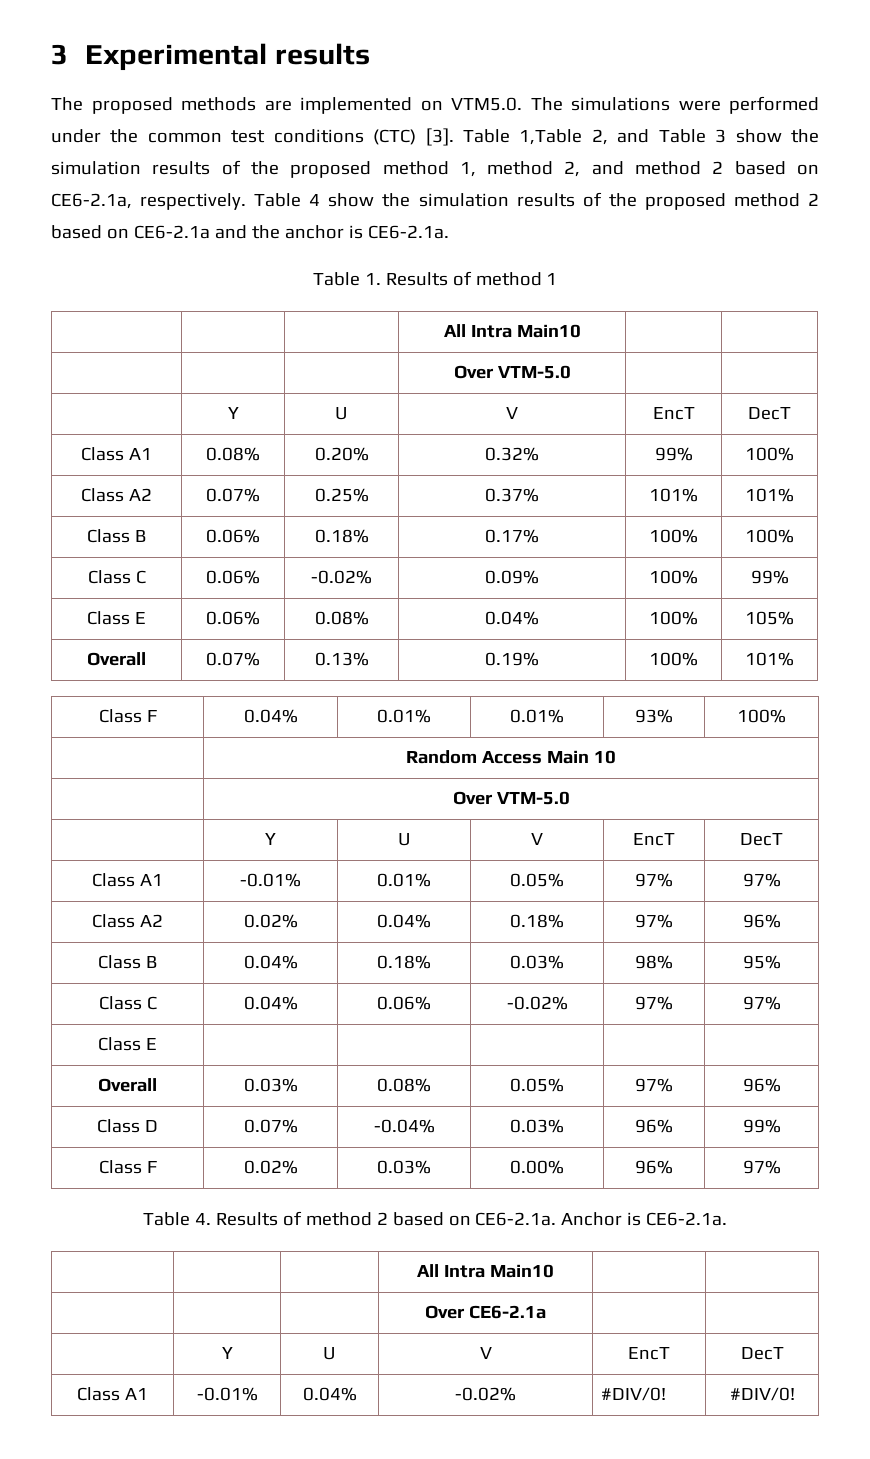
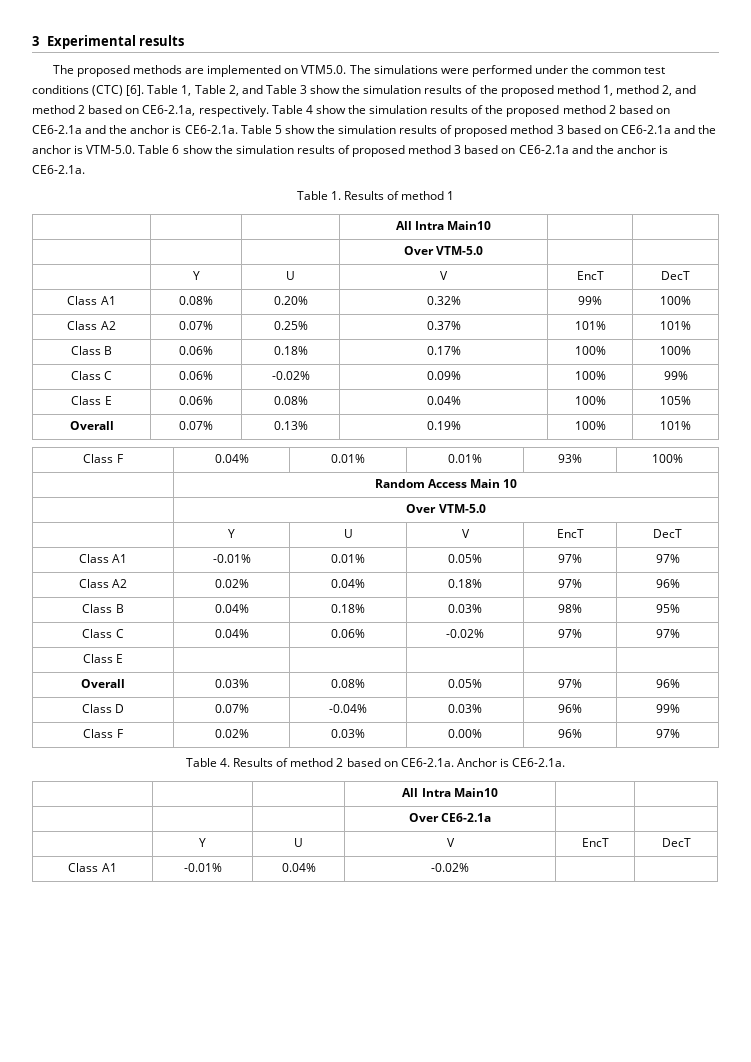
- The proposed methods are implemented on VTM5.0. The simulations were performed under the common test conditions (CTC) [3]. Table 1,Table 2, and Table 3 show the simulation results of the proposed method 1, method 2, and method 2 based on CE6-2.1a, respectively.
+ The proposed methods are implemented on VTM5.0. The simulations were performed under the common test conditions (CTC) [6]. Table 1, Table 2, and Table 3 show the simulation results of the proposed method 1, method 2, and method 2 based on CE6-2.1a, respectively.
- Table 4 show the simulation results of the proposed method 2 based on CE6-2.1a and the anchor is CE6-2.1a.
+ Table 4 show the simulation results of the proposed method 2 based on CE6-2.1a and the anchor is CE6-2.1a. Table 5 show the simulation results of proposed method 3 based on CE6-2.1a and the anchor is VTM-5.0. Table 6 show the simulation results of proposed method 3 based on CE6-2.1a and the anchor is CE6-2.1a.
- Class A1 | -0.01% | 0.04% | -0.02% | #DIV/0! | #DIV/0!
+ Class A1 | -0.01% | 0.04% | -0.02% | |

